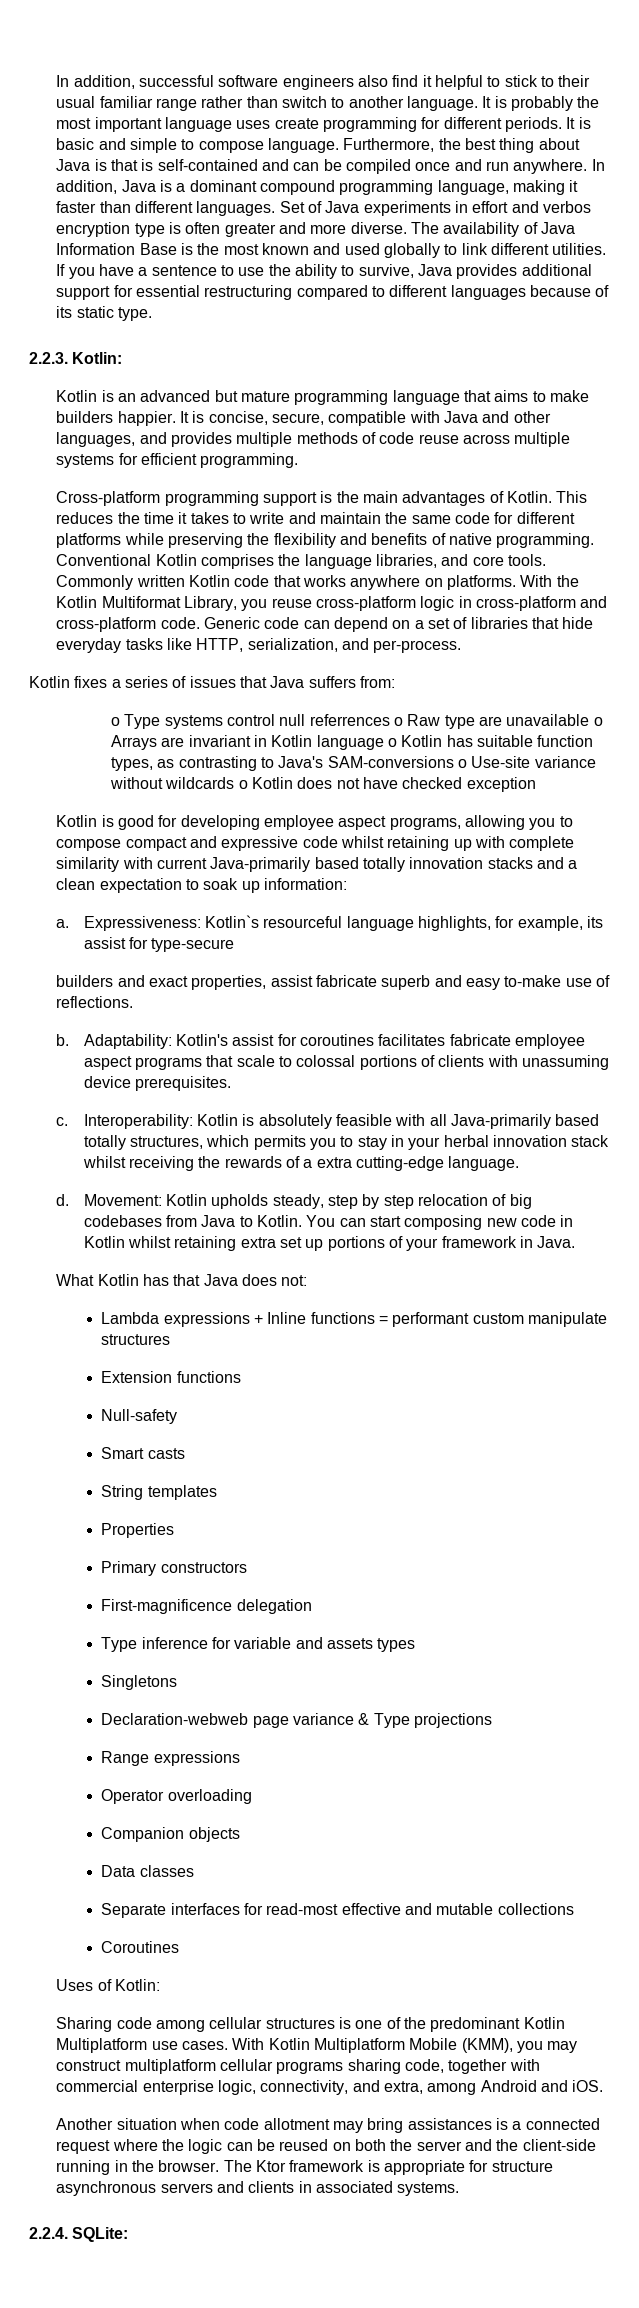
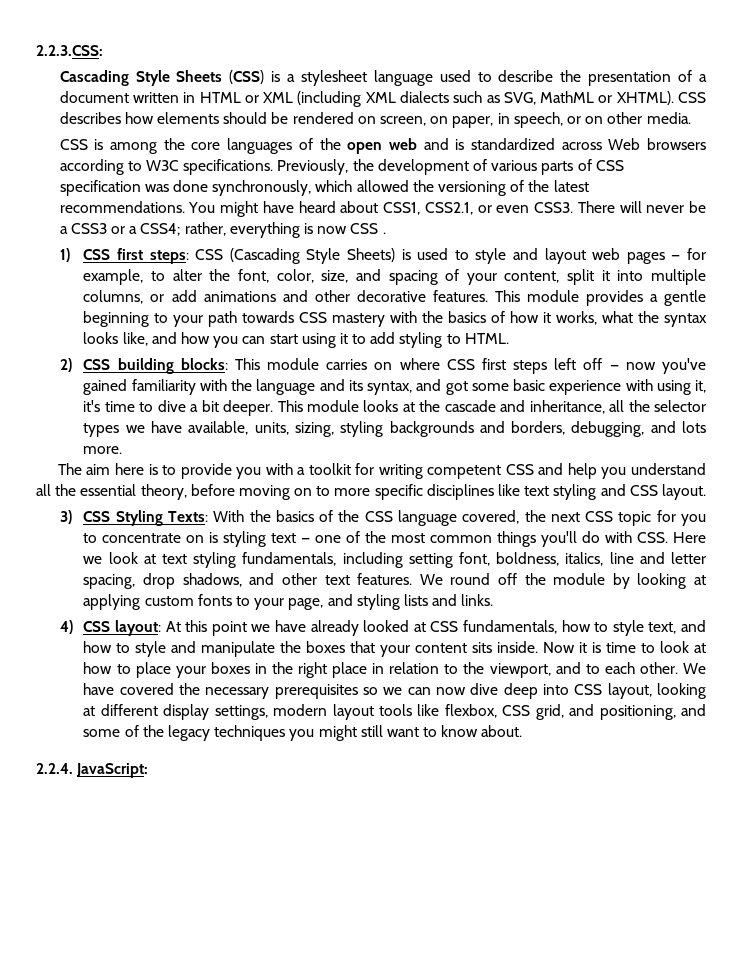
- In addition, successful software engineers also find it helpful to stick to their usual familiar range rather than switch to another language. It is probably the most important language uses create programming for different periods. It is basic and simple to compose language. Furthermore, the best thing about Java is that is self-contained and can be compiled once and run anywhere. In addition, Java is a dominant compound programming language, making it faster than different languages. Set of Java experiments in effort and verbos encryption type is often greater and more diverse. The availability of Java Information Base is the most known and used globally to link different utilities. If you have a sentence to use the ability to survive, Java provides additional support for essential restructuring compared to different languages because of its static type.
- 2.2.3. Kotlin:
- Kotlin is an advanced but mature programming language that aims to make builders happier. It is concise, secure, compatible with Java and other languages, and provides multiple methods of code reuse across multiple systems for efficient programming.
- Cross-platform programming support is the main advantages of Kotlin. This reduces the time it takes to write and maintain the same code for different platforms while preserving the flexibility and benefits of native programming. Conventional Kotlin comprises the language libraries, and core tools. Commonly written Kotlin code that works anywhere on platforms. With the Kotlin Multiformat Library, you reuse cross-platform logic in cross-platform and cross-platform code. Generic code can depend on a set of libraries that hide everyday tasks like HTTP, serialization, and per-process.
- Kotlin fixes a series of issues that Java suffers from:
- o Type systems control null referrences o Raw type are unavailable o Arrays are invariant in Kotlin language o Kotlin has suitable function types, as contrasting to Java's SAM-conversions o Use-site variance without wildcards o Kotlin does not have checked exception
- Kotlin is good for developing employee aspect programs, allowing you to compose compact and expressive code whilst retaining up with complete similarity with current Java-primarily based totally innovation stacks and a clean expectation to soak up information:
- a. Expressiveness: Kotlin`s resourceful language highlights, for example, its assist for type-secure
- builders and exact properties, assist fabricate superb and easy to-make use of reflections.
- b. Adaptability: Kotlin's assist for coroutines facilitates fabricate employee aspect programs that scale to colossal portions of clients with unassuming device prerequisites.
- c. Interoperability: Kotlin is absolutely feasible with all Java-primarily based totally structures, which permits you to stay in your herbal innovation stack whilst receiving the rewards of a extra cutting-edge language.
- d. Movement: Kotlin upholds steady, step by step relocation of big codebases from Java to Kotlin. You can start composing new code in Kotlin whilst retaining extra set up portions of your framework in Java.
- What Kotlin has that Java does not:
- Lambda expressions + Inline functions = performant custom manipulate structures
- Extension functions
- Null-safety
- Smart casts
- String templates
- Properties
- Primary constructors
- First-magnificence delegation
- Type inference for variable and assets types
- Singletons
- Declaration-webweb page variance & Type projections
- Range expressions
- Operator overloading
- Companion objects
- Data classes
- Separate interfaces for read-most effective and mutable collections
- Coroutines
- Uses of Kotlin:
- Sharing code among cellular structures is one of the predominant Kotlin Multiplatform use cases. With Kotlin Multiplatform Mobile (KMM), you may construct multiplatform cellular programs sharing code, together with commercial enterprise logic, connectivity, and extra, among Android and iOS.
- Another situation when code allotment may bring assistances is a connected request where the logic can be reused on both the server and the client-side running in the browser. The Ktor framework is appropriate for structure asynchronous servers and clients in associated systems.
+ 2.2.3.CSS:
+ Cascading Style Sheets (CSS) is a stylesheet language used to describe the presentation of a document written in HTML or XML (including XML dialects such as SVG, MathML or XHTML). CSS describes how elements should be rendered on screen, on paper, in speech, or on other media.
+ CSS is among the core languages of the open web and is standardized across Web browsers according to W3C specifications. Previously, the development of various parts of CSS specification was done synchronously, which allowed the versioning of the latest recommendations. You might have heard about CSS1, CSS2.1, or even CSS3. There will never be a CSS3 or a CSS4; rather, everything is now CSS .
+ 1) CSS first steps: CSS (Cascading Style Sheets) is used to style and layout web pages — for example, to alter the font, color, size, and spacing of your content, split it into multiple columns, or add animations and other decorative features. This module provides a gentle beginning to your path towards CSS mastery with the basics of how it works, what the syntax looks like, and how you can start using it to add styling to HTML.
+ 2) CSS building blocks: This module carries on where CSS first steps left off — now you've gained familiarity with the language and its syntax, and got some basic experience with using it, it's time to dive a bit deeper. This module looks at the cascade and inheritance, all the selector types we have available, units, sizing, styling backgrounds and borders, debugging, and lots more.
+ The aim here is to provide you with a toolkit for writing competent CSS and help you understand all the essential theory, before moving on to more specific disciplines like text styling and CSS layout.
+ 3) CSS Styling Texts: With the basics of the CSS language covered, the next CSS topic for you to concentrate on is styling text — one of the most common things you'll do with CSS. Here we look at text styling fundamentals, including setting font, boldness, italics, line and letter spacing, drop shadows, and other text features. We round off the module by looking at applying custom fonts to your page, and styling lists and links.
+ 4) CSS layout: At this point we have already looked at CSS fundamentals, how to style text, and how to style and manipulate the boxes that your content sits inside. Now it is time to look at how to place your boxes in the right place in relation to the viewport, and to each other. We have covered the necessary prerequisites so we can now dive deep into CSS layout, looking at different display settings, modern layout tools like flexbox, CSS grid, and positioning, and some of the legacy techniques you might still want to know about.
- 2.2.4. SQLite:
+ 2.2.4. JavaScript:

